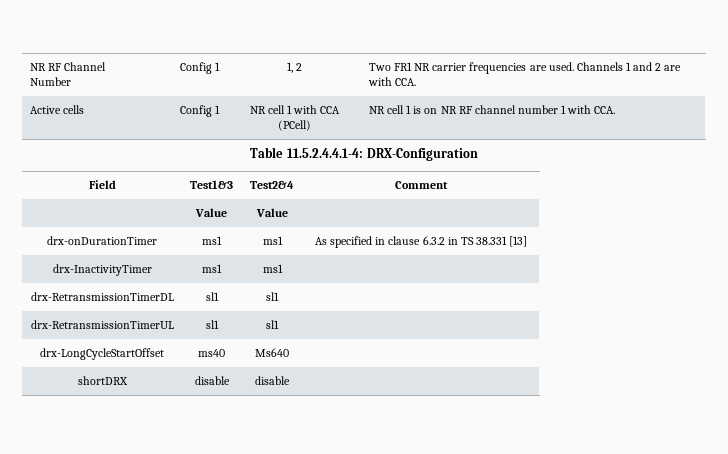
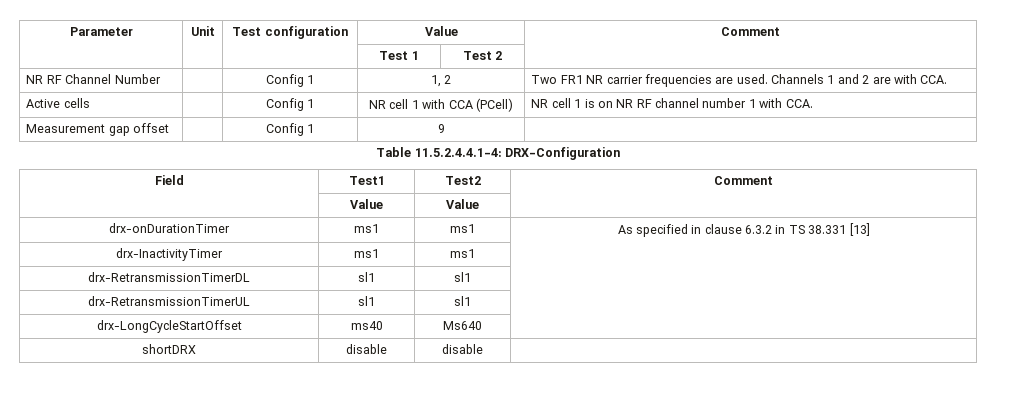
+ Parameter | Unit | Test configuration | Value | Comment
+ | | | Test 1 | Test 2 |
+ Measurement gap offset | | Config 1 | 9 |
- Field | Test1&3 | Test2&4 | Comment
+ Field | Test1 | Test2 | Comment

